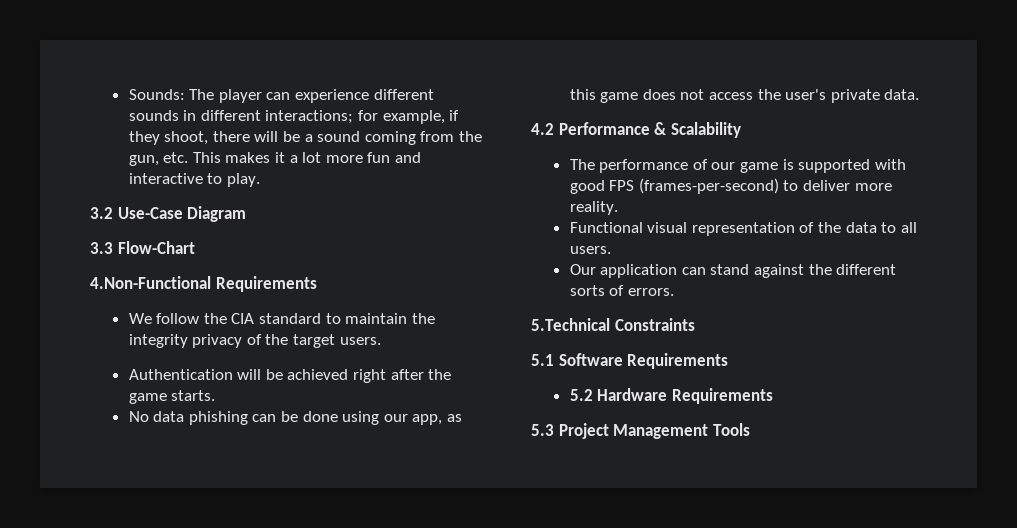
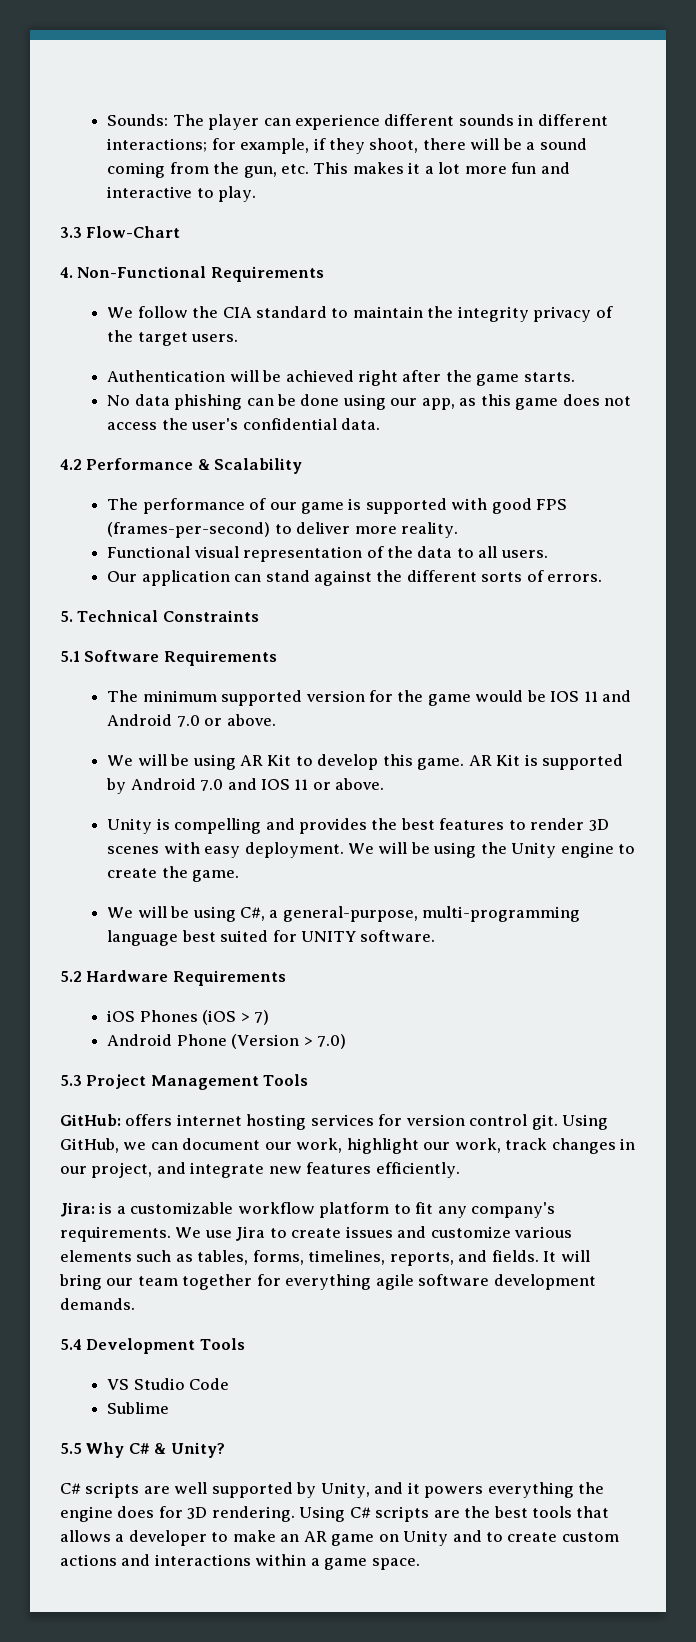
- 3.2 Use-Case Diagram
- 4.Non-Functional Requirements
+ 4. Non-Functional Requirements
- No data phishing can be done using our app, as this game does not access the user's private data.
+ No data phishing can be done using our app, as this game does not access the user's confidential data.
- 5.Technical Constraints
+ 5. Technical Constraints
+ The minimum supported version for the game would be IOS 11 and Android 7.0 or above.
+ We will be using AR Kit to develop this game. AR Kit is supported by Android 7.0 and IOS 11 or above.
+ Unity is compelling and provides the best features to render 3D scenes with easy deployment. We will be using the Unity engine to create the game.
+ We will be using C#, a general-purpose, multi-programming language best suited for UNITY software.
  5.2 Hardware Requirements
+ iOS Phones (iOS > 7)
+ Android Phone (Version > 7.0)
  5.3 Project Management Tools
+ GitHub: offers internet hosting services for version control git. Using GitHub, we can document our work, highlight our work, track changes in our project, and integrate new features efficiently.
+ Jira: is a customizable workflow platform to fit any company's requirements. We use Jira to create issues and customize various elements such as tables, forms, timelines, reports, and fields. It will bring our team together for everything agile software development demands.
+ 5.4 Development Tools
+ VS Studio Code
+ Sublime
+ 5.5 Why C# & Unity?
+ C# scripts are well supported by Unity, and it powers everything the engine does for 3D rendering. Using C# scripts are the best tools that allows a developer to make an AR game on Unity and to create custom actions and interactions within a game space.

